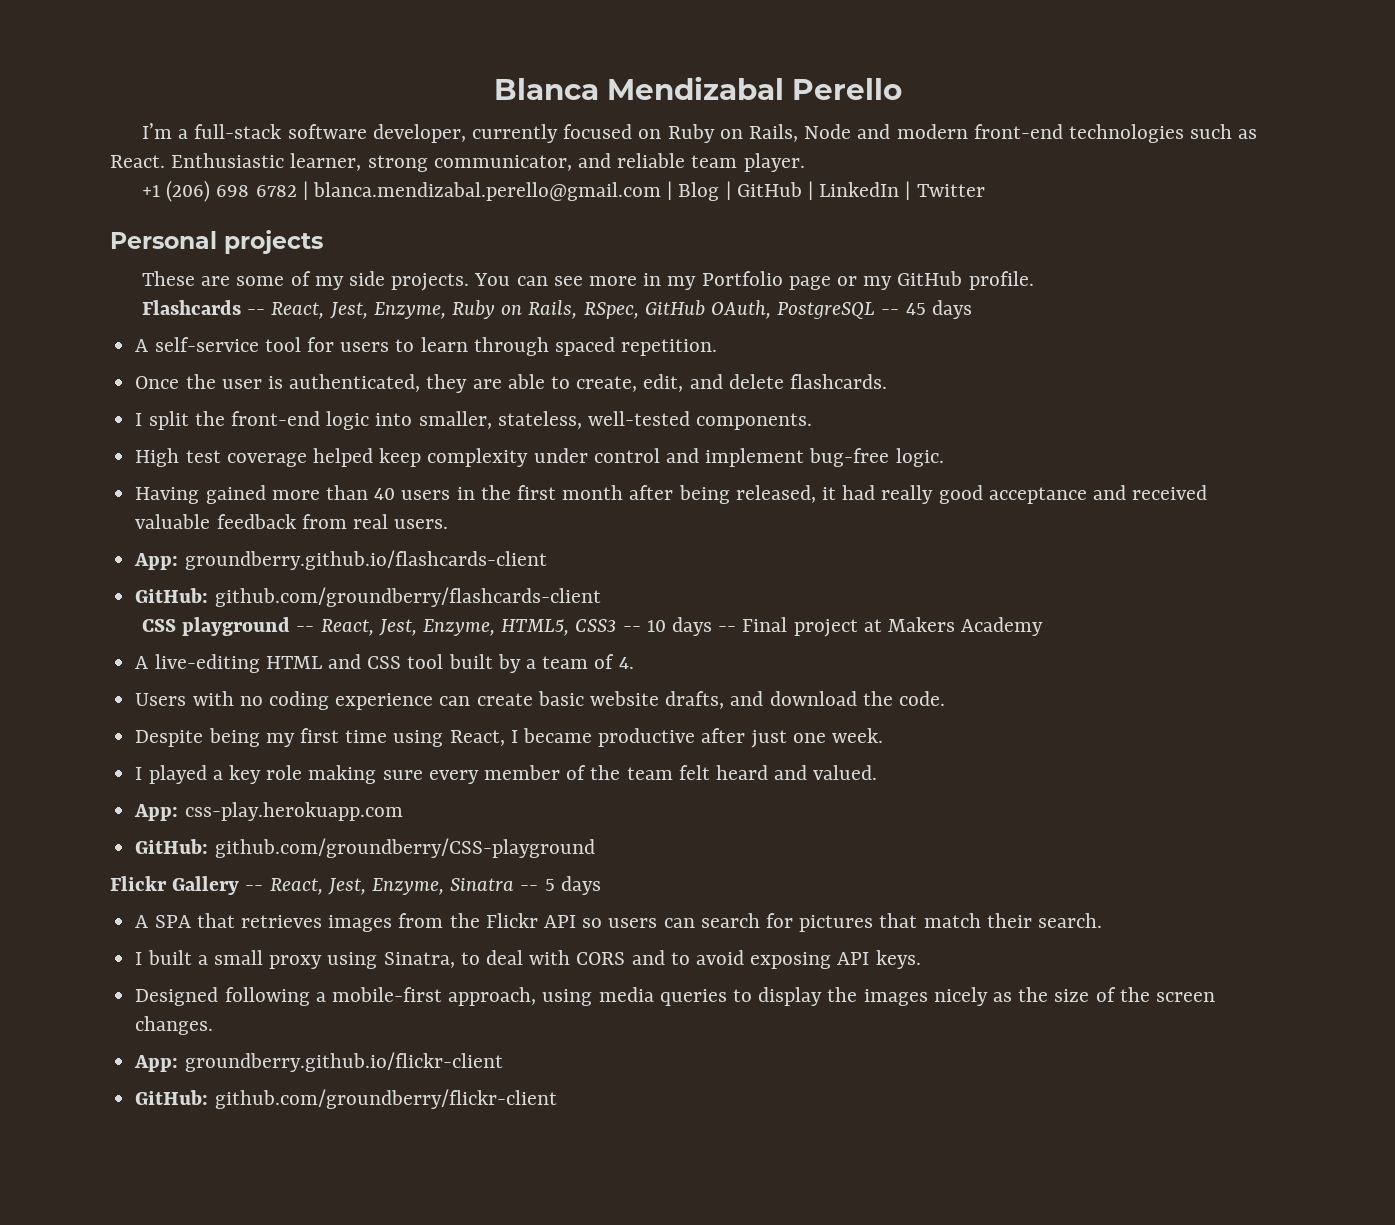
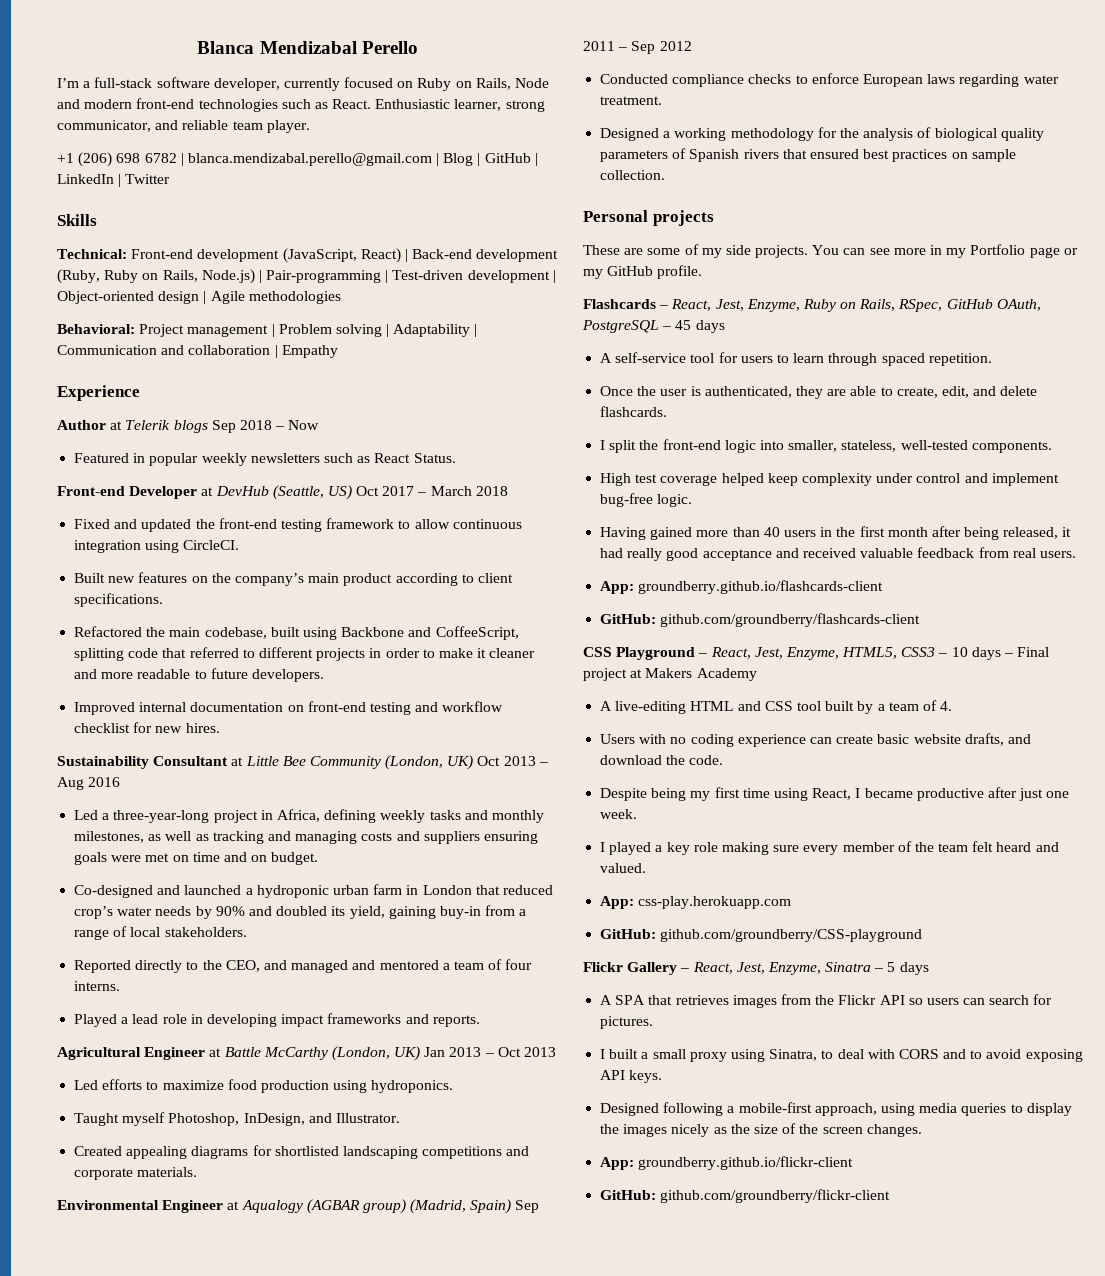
+ Skills
+ Technical: Front-end development (JavaScript, React) | Back-end development (Ruby, Ruby on Rails, Node.js) | Pair-programming | Test-driven development | Object-oriented design | Agile methodologies
+ Behavioral: Project management | Problem solving | Adaptability | Communication and collaboration | Empathy
+ Experience
+ Author at Telerik blogs Sep 2018 – Now
+ Featured in popular weekly newsletters such as React Status.
+ Front-end Developer at DevHub (Seattle, US) Oct 2017 – March 2018
+ Fixed and updated the front-end testing framework to allow continuous integration using CircleCI.
+ Built new features on the company’s main product according to client specifications.
+ Refactored the main codebase, built using Backbone and CoffeeScript, splitting code that referred to different projects in order to make it cleaner and more readable to future developers.
+ Improved internal documentation on front-end testing and workflow checklist for new hires.
+ Sustainability Consultant at Little Bee Community (London, UK) Oct 2013 – Aug 2016
+ Led a three-year-long project in Africa, defining weekly tasks and monthly milestones, as well as tracking and managing costs and suppliers ensuring goals were met on time and on budget.
+ Co-designed and launched a hydroponic urban farm in London that reduced crop’s water needs by 90% and doubled its yield, gaining buy-in from a range of local stakeholders.
+ Reported directly to the CEO, and managed and mentored a team of four interns.
+ Played a lead role in developing impact frameworks and reports.
+ Agricultural Engineer at Battle McCarthy (London, UK) Jan 2013 – Oct 2013
+ Led efforts to maximize food production using hydroponics.
+ Taught myself Photoshop, InDesign, and Illustrator.
+ Created appealing diagrams for shortlisted landscaping competitions and corporate materials.
+ Environmental Engineer at Aqualogy (AGBAR group) (Madrid, Spain) Sep 2011 – Sep 2012
+ Conducted compliance checks to enforce European laws regarding water treatment.
+ Designed a working methodology for the analysis of biological quality parameters of Spanish rivers that ensured best practices on sample collection.
- Flashcards -- React, Jest, Enzyme, Ruby on Rails, RSpec, GitHub OAuth, PostgreSQL -- 45 days
+ Flashcards – React, Jest, Enzyme, Ruby on Rails, RSpec, GitHub OAuth, PostgreSQL – 45 days
- CSS playground -- React, Jest, Enzyme, HTML5, CSS3 -- 10 days -- Final project at Makers Academy
+ CSS Playground – React, Jest, Enzyme, HTML5, CSS3 – 10 days – Final project at Makers Academy
- Flickr Gallery -- React, Jest, Enzyme, Sinatra -- 5 days
+ Flickr Gallery – React, Jest, Enzyme, Sinatra – 5 days
- A SPA that retrieves images from the Flickr API so users can search for pictures that match their search.
+ A SPA that retrieves images from the Flickr API so users can search for pictures.

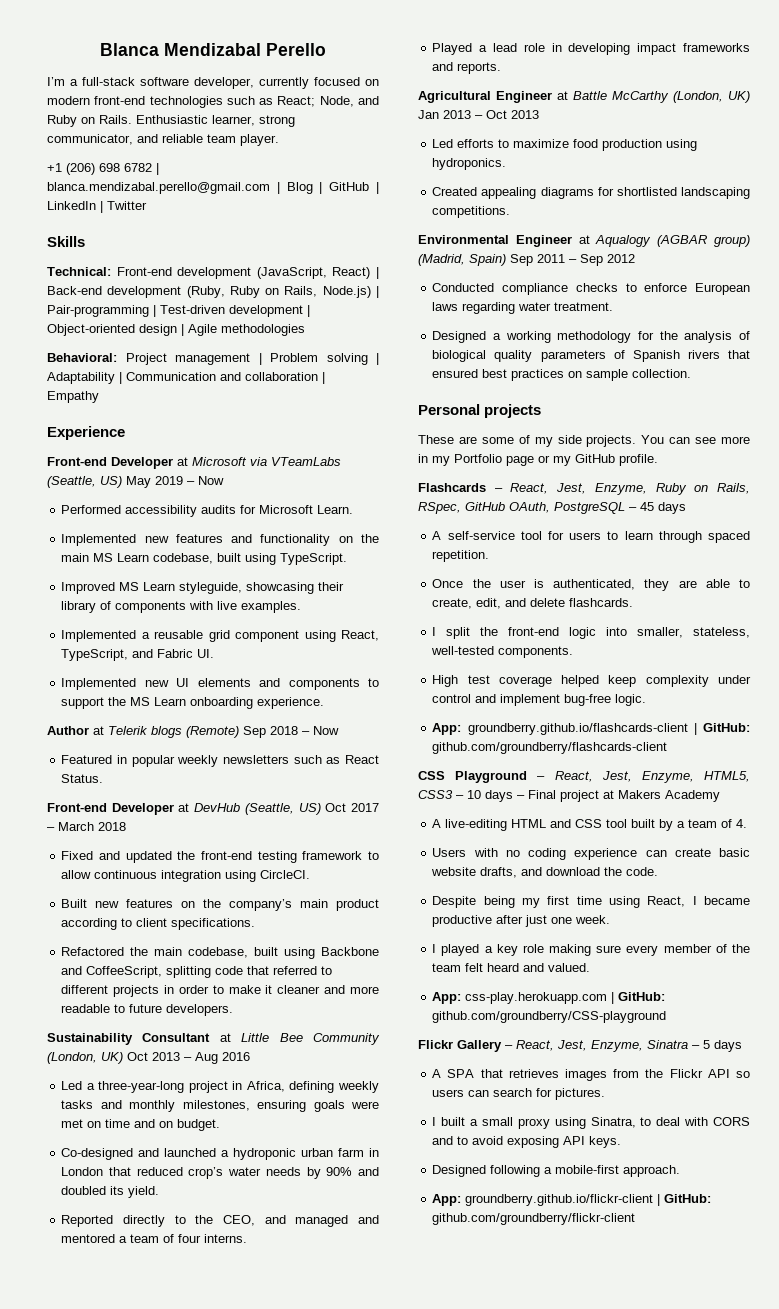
- I’m a full-stack software developer, currently focused on Ruby on Rails, Node and modern front-end technologies such as React.
+ I’m a full-stack software developer, currently focused on modern front-end technologies such as React; Node, and Ruby on Rails.
+ Front-end Developer at Microsoft via VTeamLabs (Seattle, US) May 2019 – Now
+ Performed accessibility audits for Microsoft Learn.
+ Implemented new features and functionality on the main MS Learn codebase, built using TypeScript.
+ Improved MS Learn styleguide, showcasing their library of components with live examples.
+ Implemented a reusable grid component using React, TypeScript, and Fabric UI.
+ Implemented new UI elements and components to support the MS Learn onboarding experience.
- Author at Telerik blogs Sep 2018 – Now
+ Author at Telerik blogs (Remote) Sep 2018 – Now
- Improved internal documentation on front-end testing and workflow checklist for new hires.
- Led a three-year-long project in Africa, defining weekly tasks and monthly milestones, as well as tracking and managing costs and suppliers ensuring goals were met on time and on budget.
+ Led a three-year-long project in Africa, defining weekly tasks and monthly milestones, ensuring goals were met on time and on budget.
- Co-designed and launched a hydroponic urban farm in London that reduced crop’s water needs by 90% and doubled its yield, gaining buy-in from a range of local stakeholders.
+ Co-designed and launched a hydroponic urban farm in London that reduced crop’s water needs by 90% and doubled its yield.
- Taught myself Photoshop, InDesign, and Illustrator.
- Created appealing diagrams for shortlisted landscaping competitions and corporate materials.
+ Created appealing diagrams for shortlisted landscaping competitions.
- Having gained more than 40 users in the first month after being released, it had really good acceptance and received valuable feedback from real users.
- App: groundberry.github.io/flashcards-client
- GitHub: github.com/groundberry/flashcards-client
+ App: groundberry.github.io/flashcards-client | GitHub: github.com/groundberry/flashcards-client
- App: css-play.herokuapp.com
- GitHub: github.com/groundberry/CSS-playground
+ App: css-play.herokuapp.com | GitHub: github.com/groundberry/CSS-playground
- Designed following a mobile-first approach, using media queries to display the images nicely as the size of the screen changes.
+ Designed following a mobile-first approach.
- App: groundberry.github.io/flickr-client
- GitHub: github.com/groundberry/flickr-client
+ App: groundberry.github.io/flickr-client | GitHub: github.com/groundberry/flickr-client

